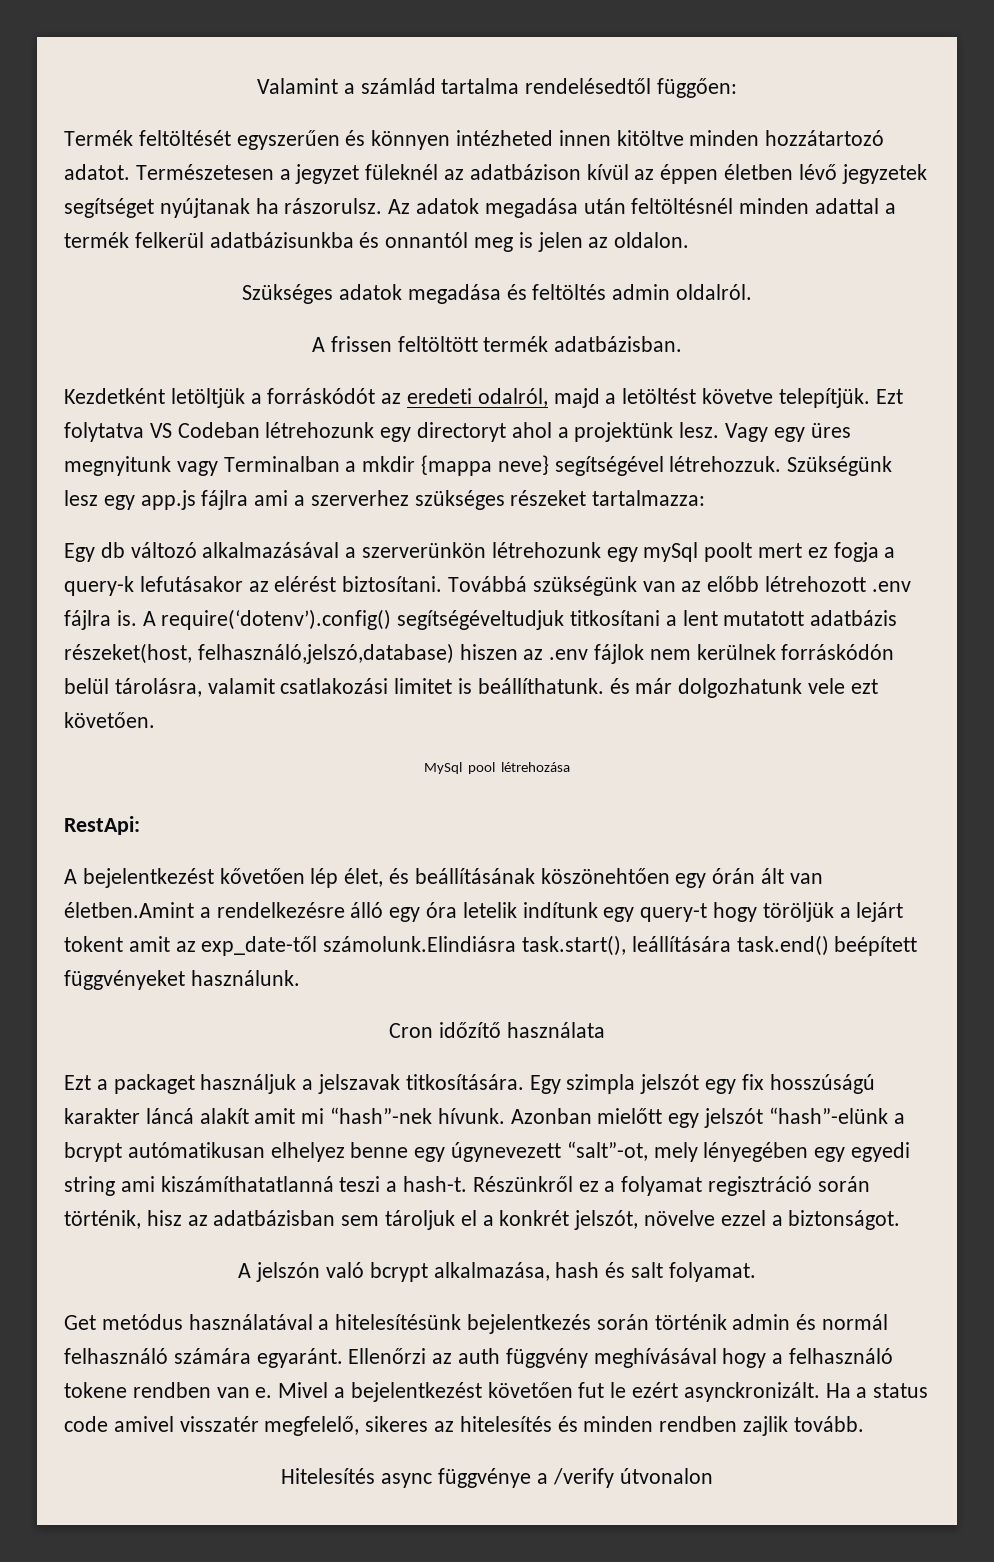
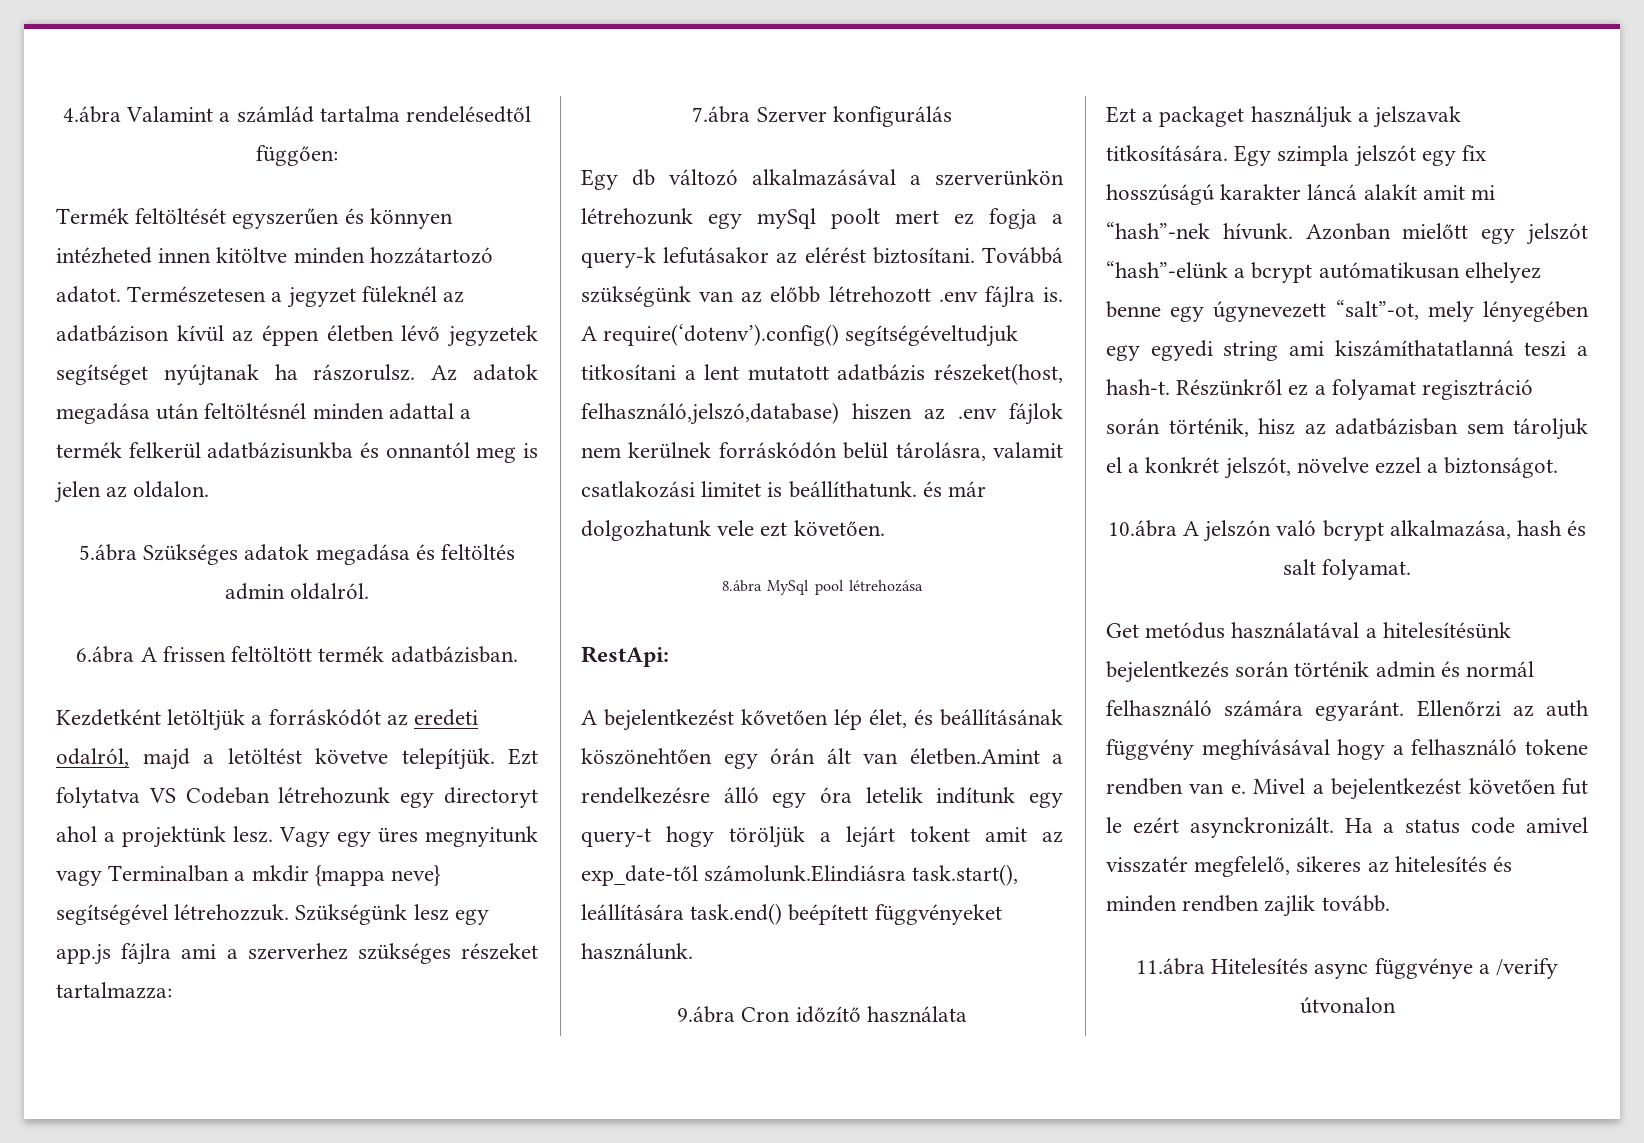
- Valamint a számlád tartalma rendelésedtől függően:
+ 4.ábra Valamint a számlád tartalma rendelésedtől függően:
- Szükséges adatok megadása és feltöltés admin oldalról.
+ 5.ábra Szükséges adatok megadása és feltöltés admin oldalról.
- A frissen feltöltött termék adatbázisban.
+ 6.ábra A frissen feltöltött termék adatbázisban.
+ 7.ábra Szerver konfigurálás
- MySql pool létrehozása
+ 8.ábra MySql pool létrehozása
- Cron időzítő használata
+ 9.ábra Cron időzítő használata
- A jelszón való bcrypt alkalmazása, hash és salt folyamat.
+ 10.ábra A jelszón való bcrypt alkalmazása, hash és salt folyamat.
- Hitelesítés async függvénye a /verify útvonalon
+ 11.ábra Hitelesítés async függvénye a /verify útvonalon

